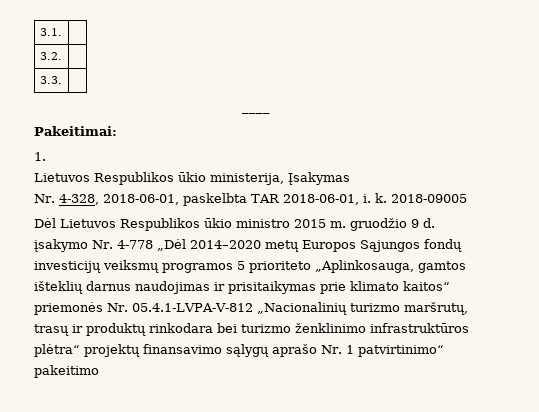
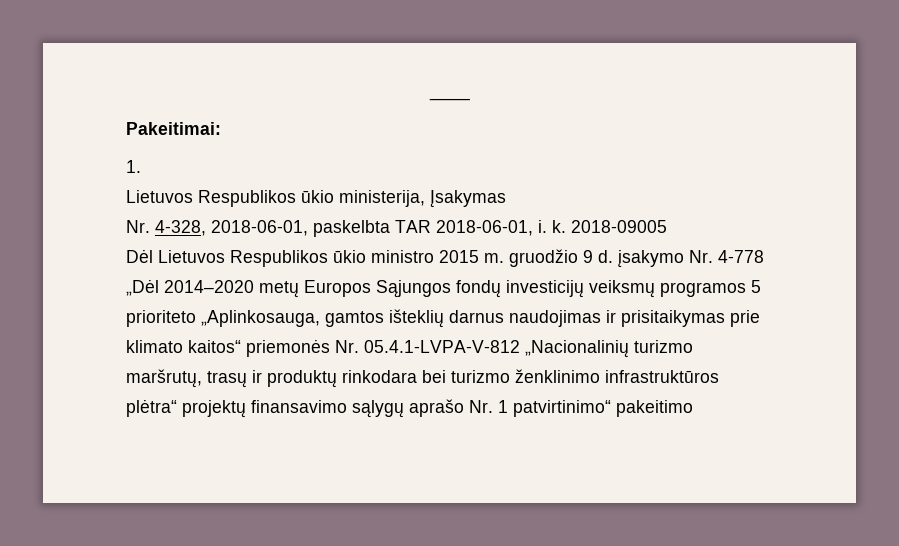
- 3.1. |
- 3.2. |
- 3.3. |

